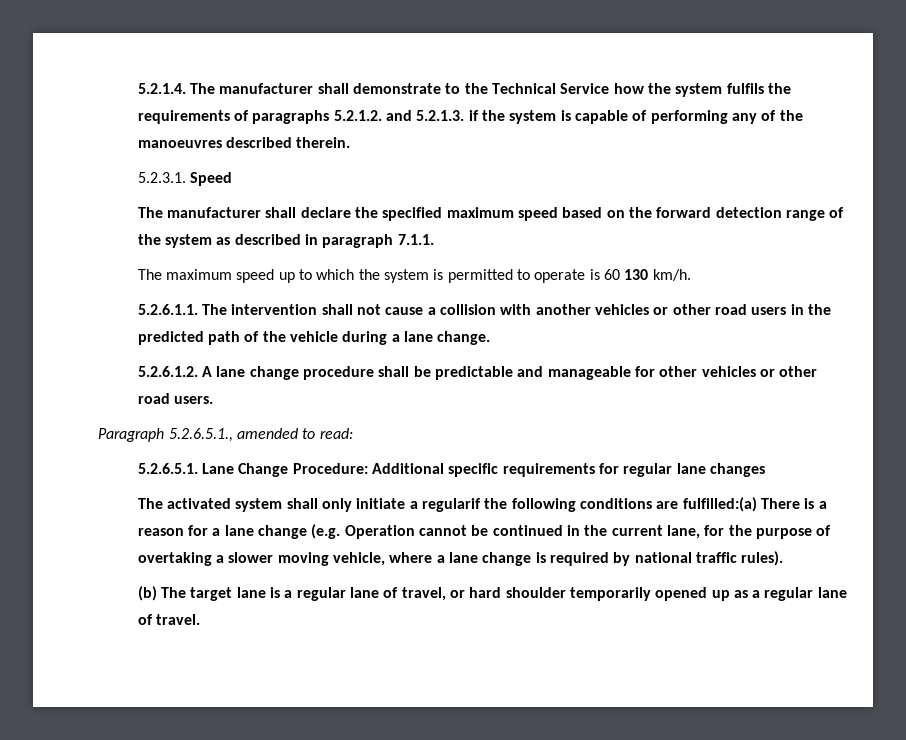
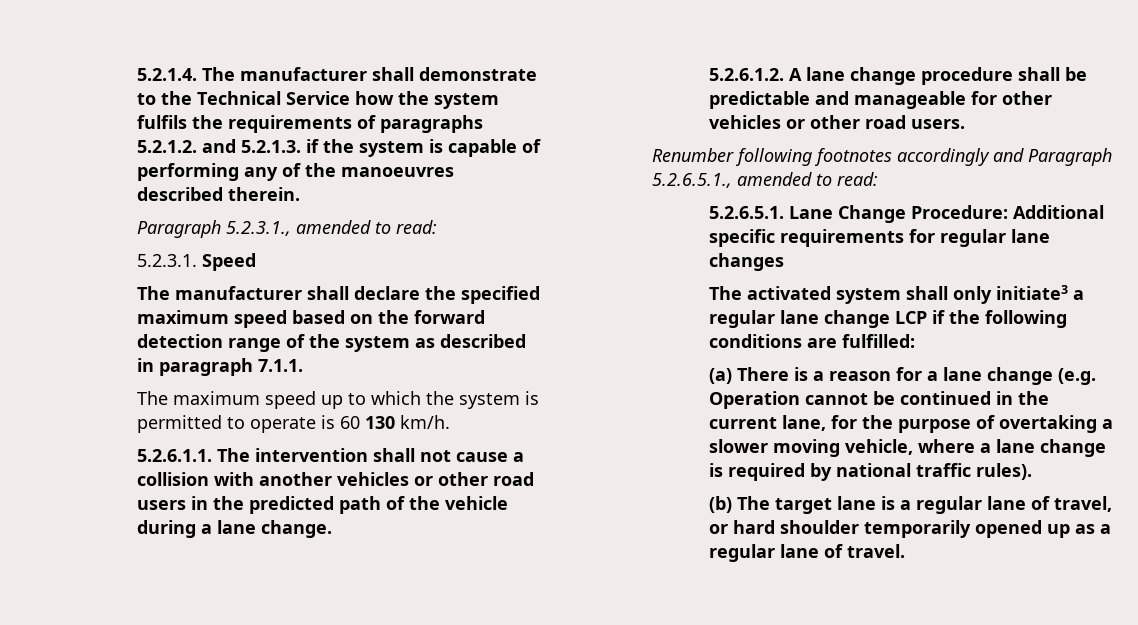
+ Paragraph 5.2.3.1., amended to read:
- Paragraph 5.2.6.5.1., amended to read:
+ Renumber following footnotes accordingly and Paragraph 5.2.6.5.1., amended to read:
- The activated system shall only initiate a regularif the following conditions are fulfilled:(a) There is a reason for a lane change (e.g. Operation cannot be continued in the current lane, for the purpose of overtaking a slower moving vehicle, where a lane change is required by national traffic rules).
+ The activated system shall only initiate3 a regular lane change LCP if the following conditions are fulfilled:
+ (a) There is a reason for a lane change (e.g. Operation cannot be continued in the current lane, for the purpose of overtaking a slower moving vehicle, where a lane change is required by national traffic rules).

